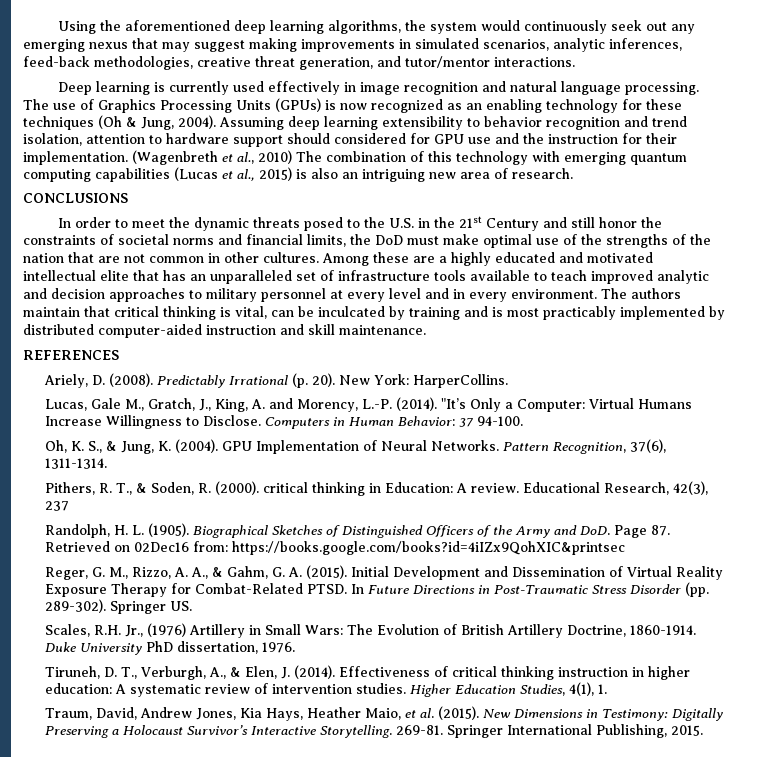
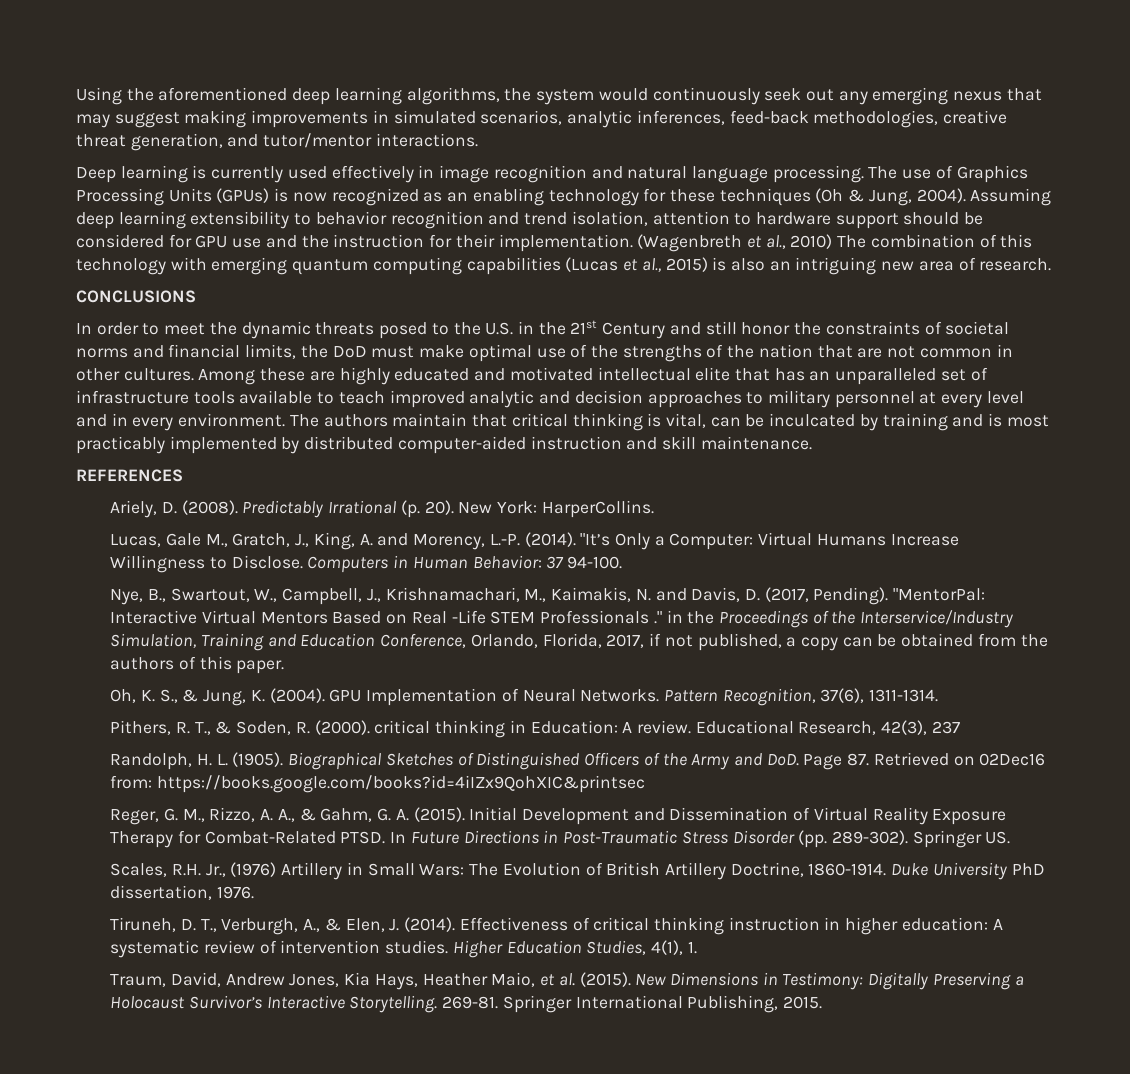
- Assuming deep learning extensibility to behavior recognition and trend isolation, attention to hardware support should considered for GPU use and the instruction for their implementation.
+ Assuming deep learning extensibility to behavior recognition and trend isolation, attention to hardware support should be considered for GPU use and the instruction for their implementation.
- Among these are a highly educated and motivated intellectual elite that has an unparalleled set of infrastructure tools available to teach improved analytic and decision approaches to military personnel at every level and in every environment.
+ Among these are highly educated and motivated intellectual elite that has an unparalleled set of infrastructure tools available to teach improved analytic and decision approaches to military personnel at every level and in every environment.
+ Nye, B., Swartout, W., Campbell, J., Krishnamachari, M., Kaimakis, N. and Davis, D. (2017, Pending). "MentorPal: Interactive Virtual Mentors Based on Real -Life STEM Professionals ." in the Proceedings of the Interservice/Industry Simulation, Training and Education Conference, Orlando, Florida, 2017, if not published, a copy can be obtained from the authors of this paper.

